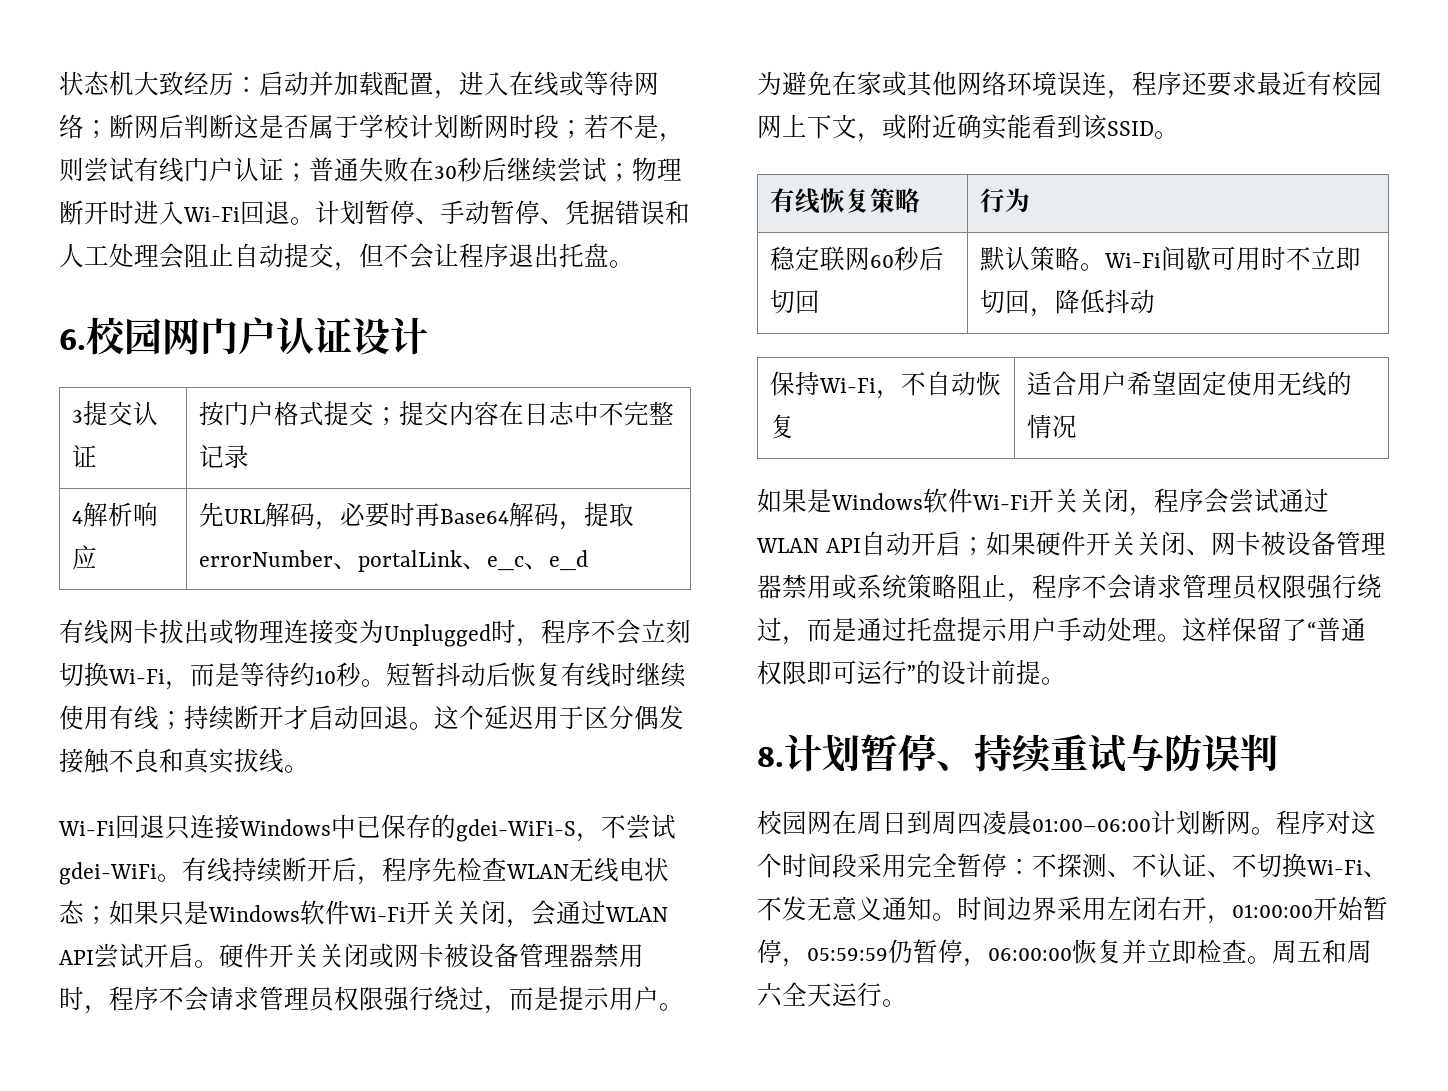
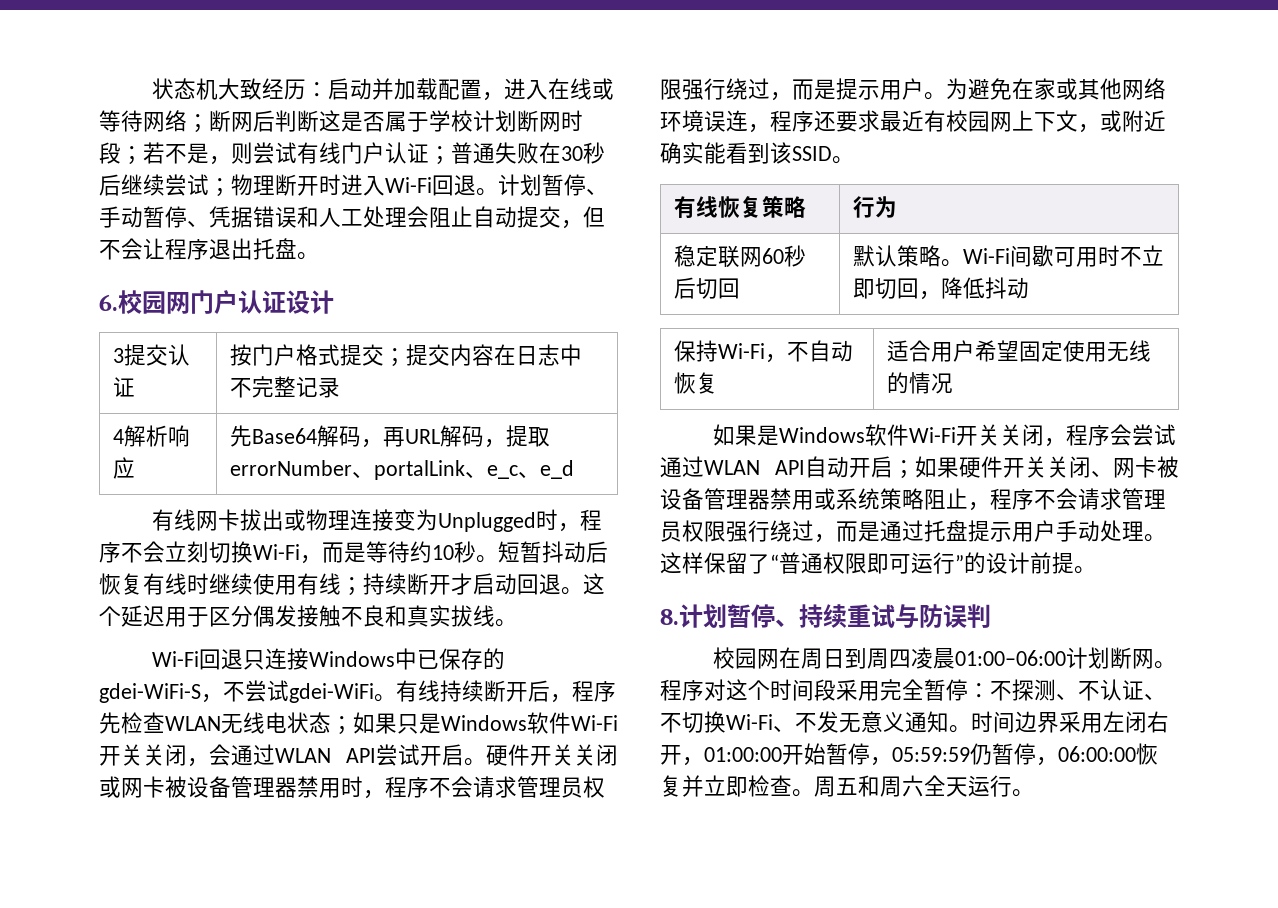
- 4解析响应 | 先URL解码，必要时再Base64解码，提取errorNumber、portalLink、e_c、e_d
+ 4解析响应 | 先Base64解码，再URL解码，提取errorNumber、portalLink、e_c、e_d

